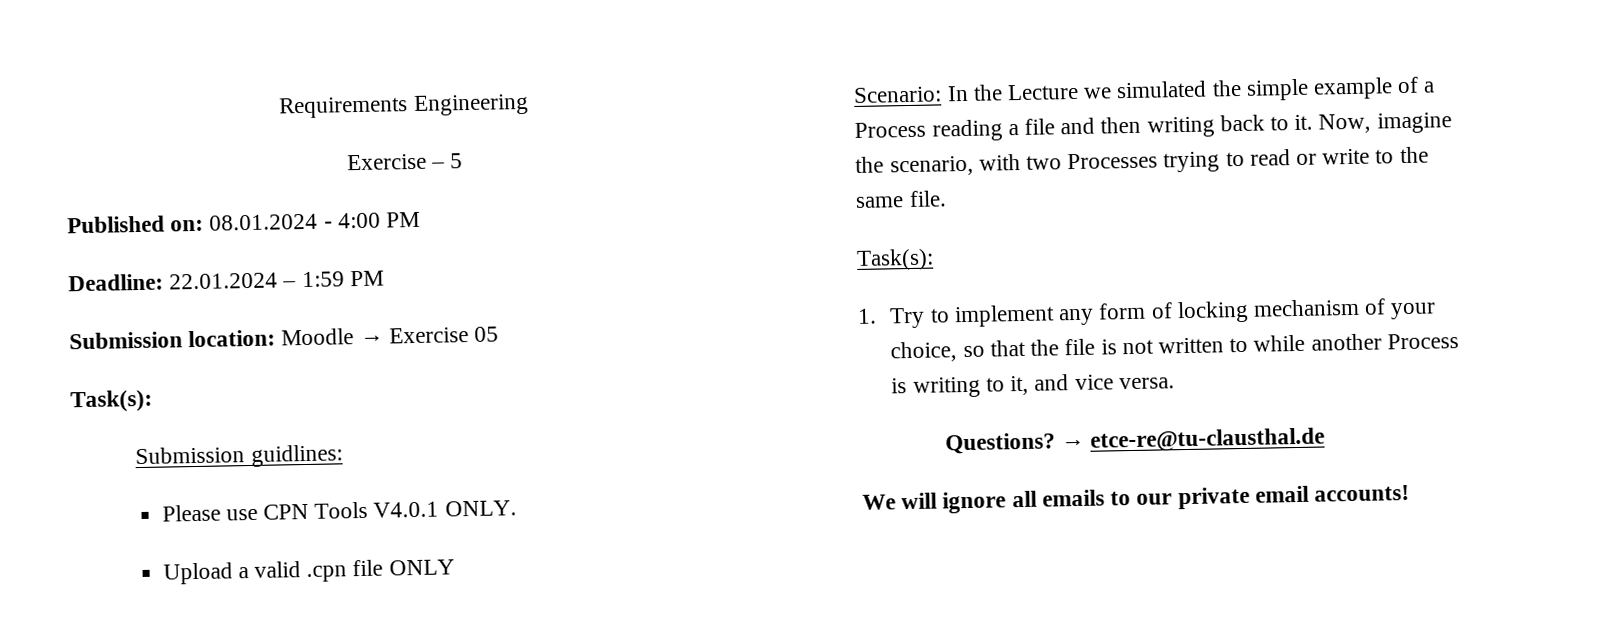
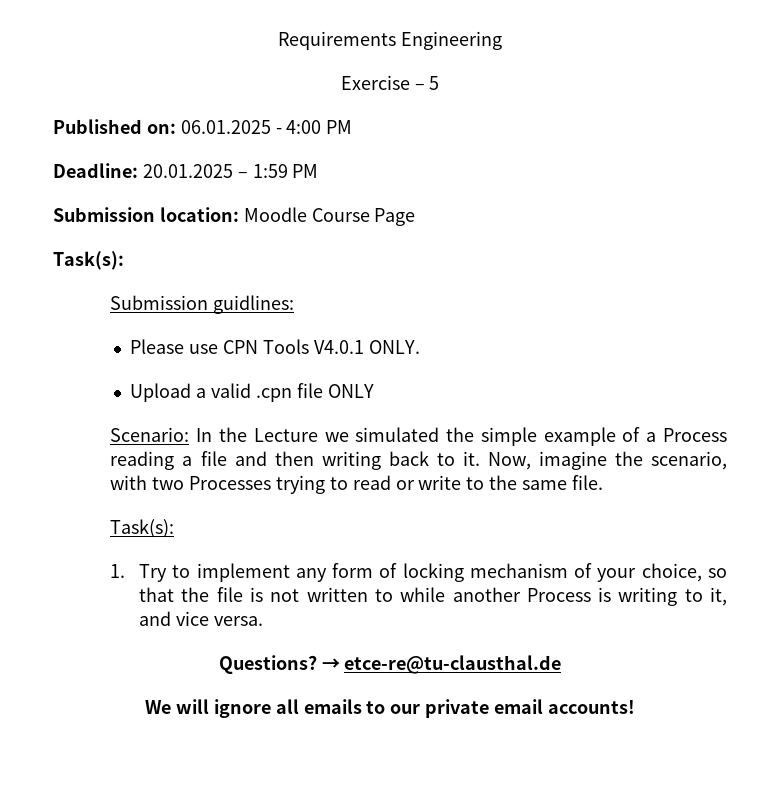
- Published on: 08.01.2024 - 4:00 PM
+ Published on: 06.01.2025 - 4:00 PM
- Deadline: 22.01.2024 – 1:59 PM
+ Deadline: 20.01.2025 – 1:59 PM
- Submission location: Moodle → Exercise 05
+ Submission location: Moodle Course Page

